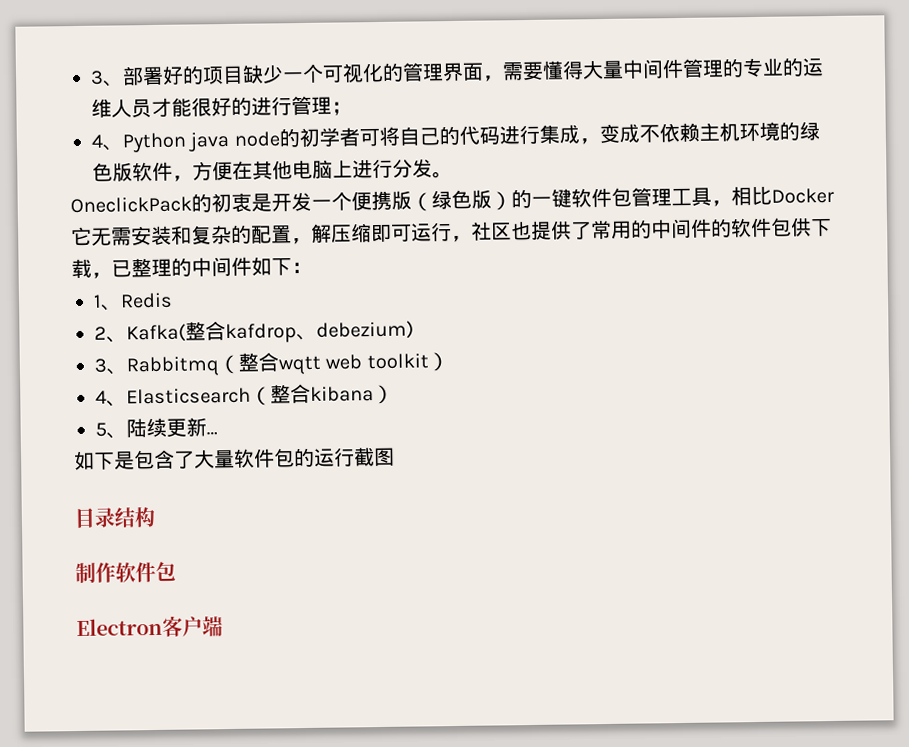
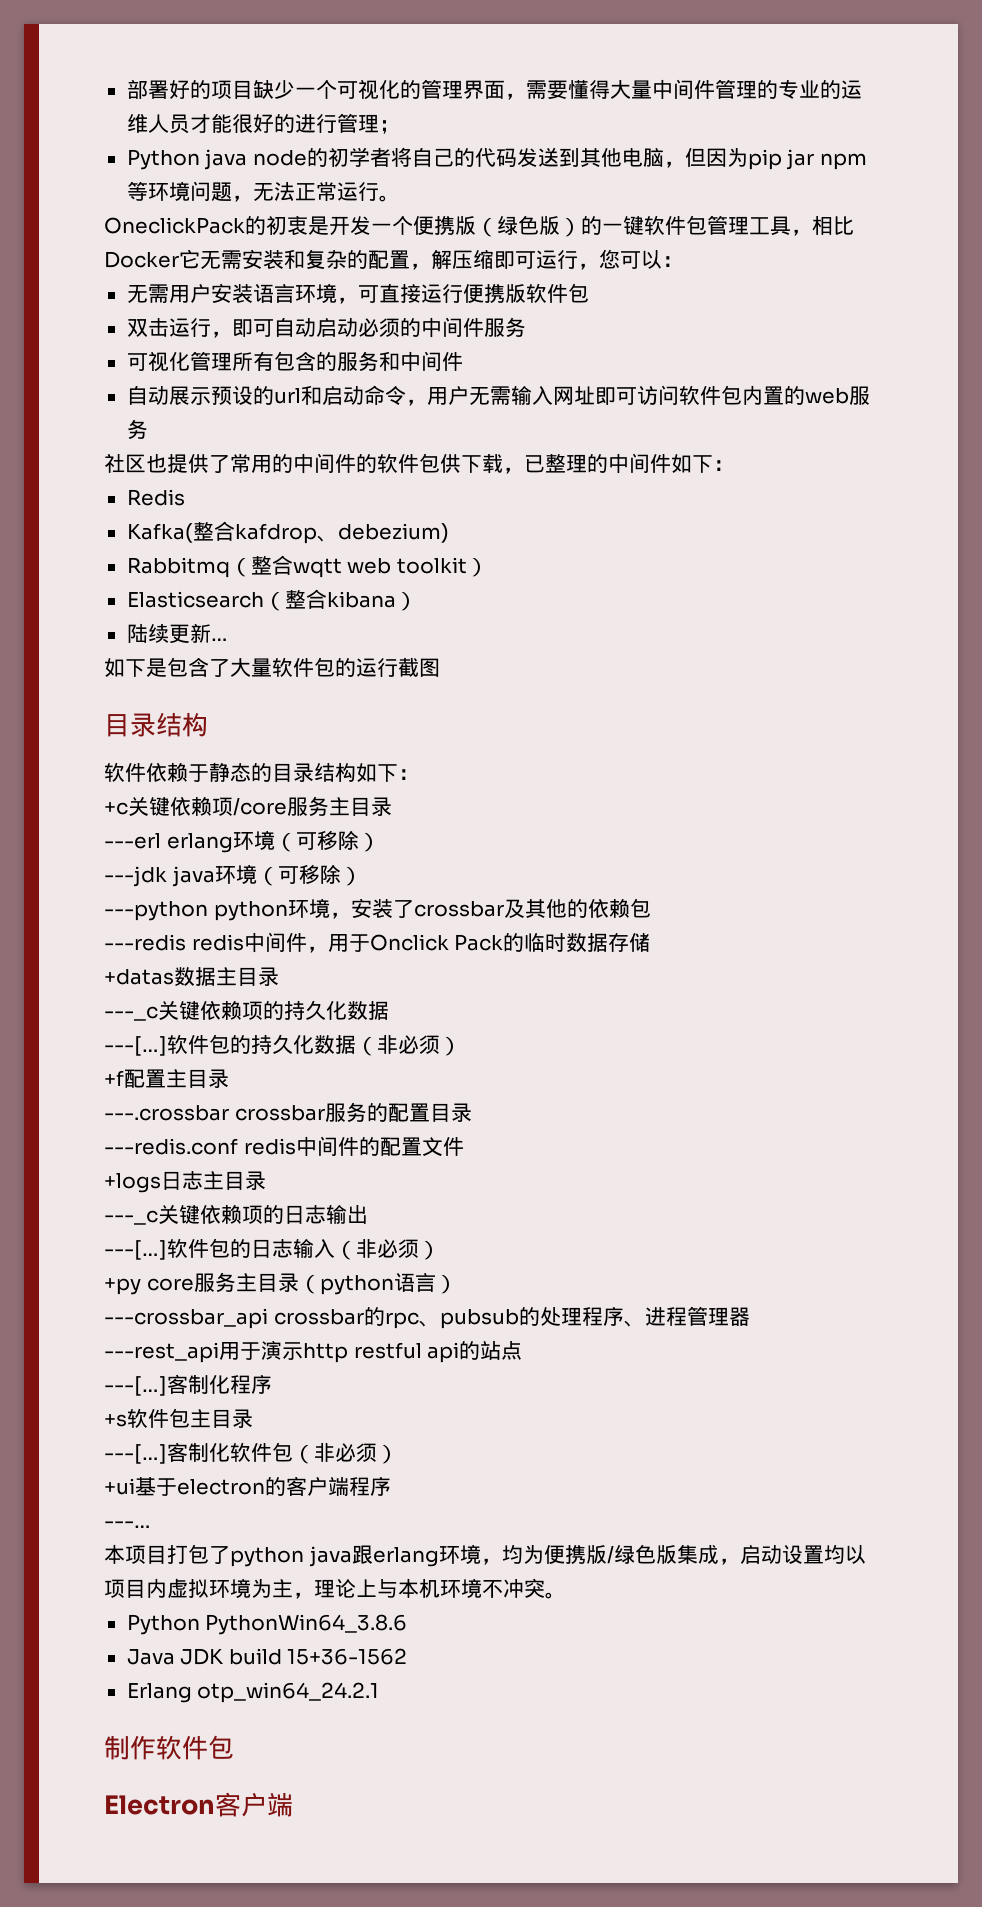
- 3、部署好的项目缺少一个可视化的管理界面，需要懂得大量中间件管理的专业的运维人员才能很好的进行管理；
+ 部署好的项目缺少一个可视化的管理界面，需要懂得大量中间件管理的专业的运维人员才能很好的进行管理；
- 4、Python java node的初学者可将自己的代码进行集成，变成不依赖主机环境的绿色版软件，方便在其他电脑上进行分发。
+ Python java node的初学者将自己的代码发送到其他电脑，但因为pip jar npm等环境问题，无法正常运行。
- OneclickPack的初衷是开发一个便携版（绿色版）的一键软件包管理工具，相比Docker它无需安装和复杂的配置，解压缩即可运行，社区也提供了常用的中间件的软件包供下载，已整理的中间件如下：
+ OneclickPack的初衷是开发一个便携版（绿色版）的一键软件包管理工具，相比Docker它无需安装和复杂的配置，解压缩即可运行，您可以：
+ 无需用户安装语言环境，可直接运行便携版软件包
+ 双击运行，即可自动启动必须的中间件服务
+ 可视化管理所有包含的服务和中间件
+ 自动展示预设的url和启动命令，用户无需输入网址即可访问软件包内置的web服务
+ 社区也提供了常用的中间件的软件包供下载，已整理的中间件如下：
- 1、Redis
+ Redis
- 2、Kafka(整合kafdrop、debezium)
+ Kafka(整合kafdrop、debezium)
- 3、Rabbitmq（整合wqtt web toolkit）
+ Rabbitmq（整合wqtt web toolkit）
- 4、Elasticsearch（整合kibana）
+ Elasticsearch（整合kibana）
- 5、陆续更新…
+ 陆续更新…
+ 软件依赖于静态的目录结构如下：
+ +c关键依赖项/core服务主目录
+ ---erl erlang环境（可移除）
+ ---jdk java环境（可移除）
+ ---python python环境，安装了crossbar及其他的依赖包
+ ---redis redis中间件，用于Onclick Pack的临时数据存储
+ +datas数据主目录
+ ---_c关键依赖项的持久化数据
+ ---[…]软件包的持久化数据（非必须）
+ +f配置主目录
+ ---.crossbar crossbar服务的配置目录
+ ---redis.conf redis中间件的配置文件
+ +logs日志主目录
+ ---_c关键依赖项的日志输出
+ ---[…]软件包的日志输入（非必须）
+ +py core服务主目录（python语言）
+ ---crossbar_api crossbar的rpc、pubsub的处理程序、进程管理器
+ ---rest_api用于演示http restful api的站点
+ ---[…]客制化程序
+ +s软件包主目录
+ ---[…]客制化软件包（非必须）
+ +ui基于electron的客户端程序
+ ---…
+ 本项目打包了python java跟erlang环境，均为便携版/绿色版集成，启动设置均以项目内虚拟环境为主，理论上与本机环境不冲突。
+ Python PythonWin64_3.8.6
+ Java JDK build 15+36-1562
+ Erlang otp_win64_24.2.1

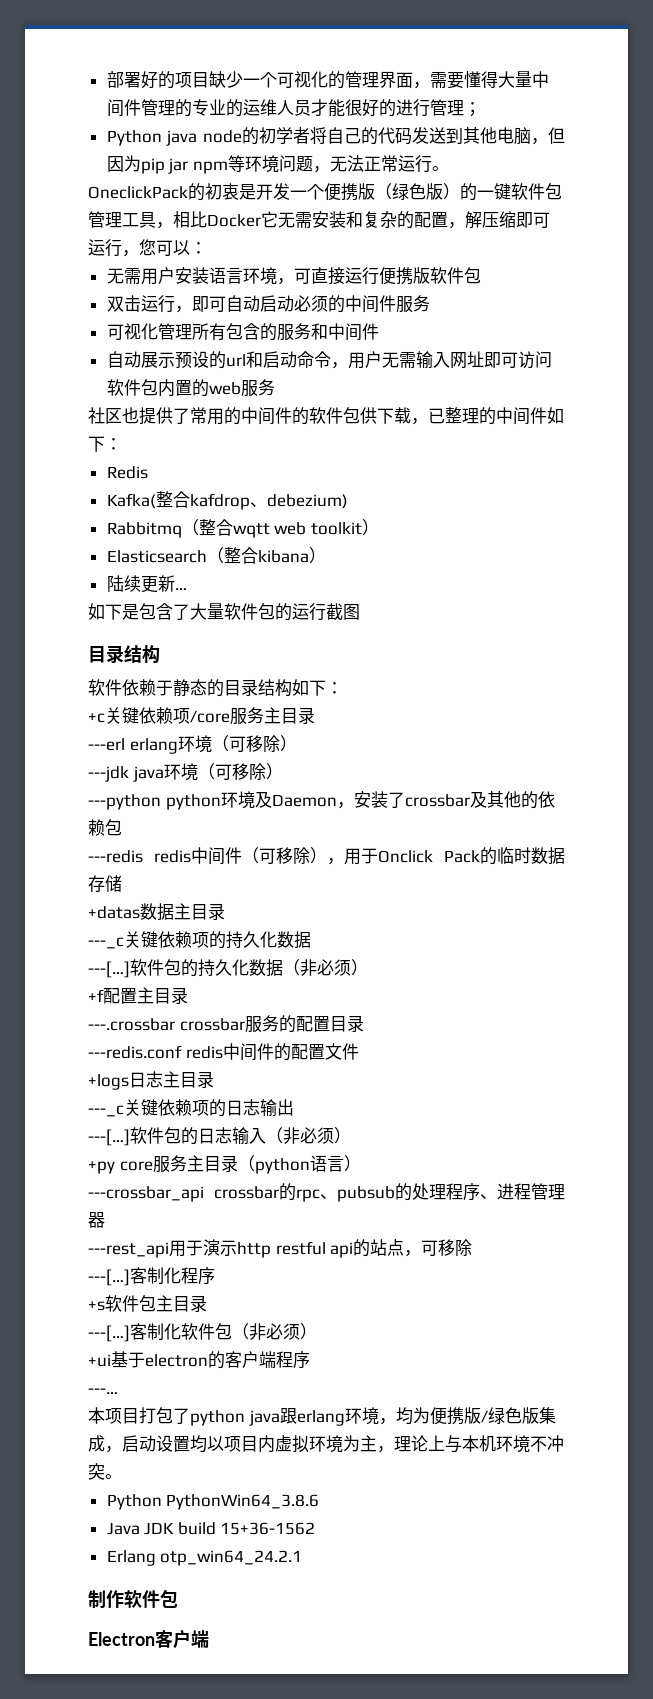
- ---python python环境，安装了crossbar及其他的依赖包
+ ---python python环境及Daemon，安装了crossbar及其他的依赖包
- ---redis redis中间件，用于Onclick Pack的临时数据存储
+ ---redis redis中间件（可移除），用于Onclick Pack的临时数据存储
- ---rest_api用于演示http restful api的站点
+ ---rest_api用于演示http restful api的站点，可移除

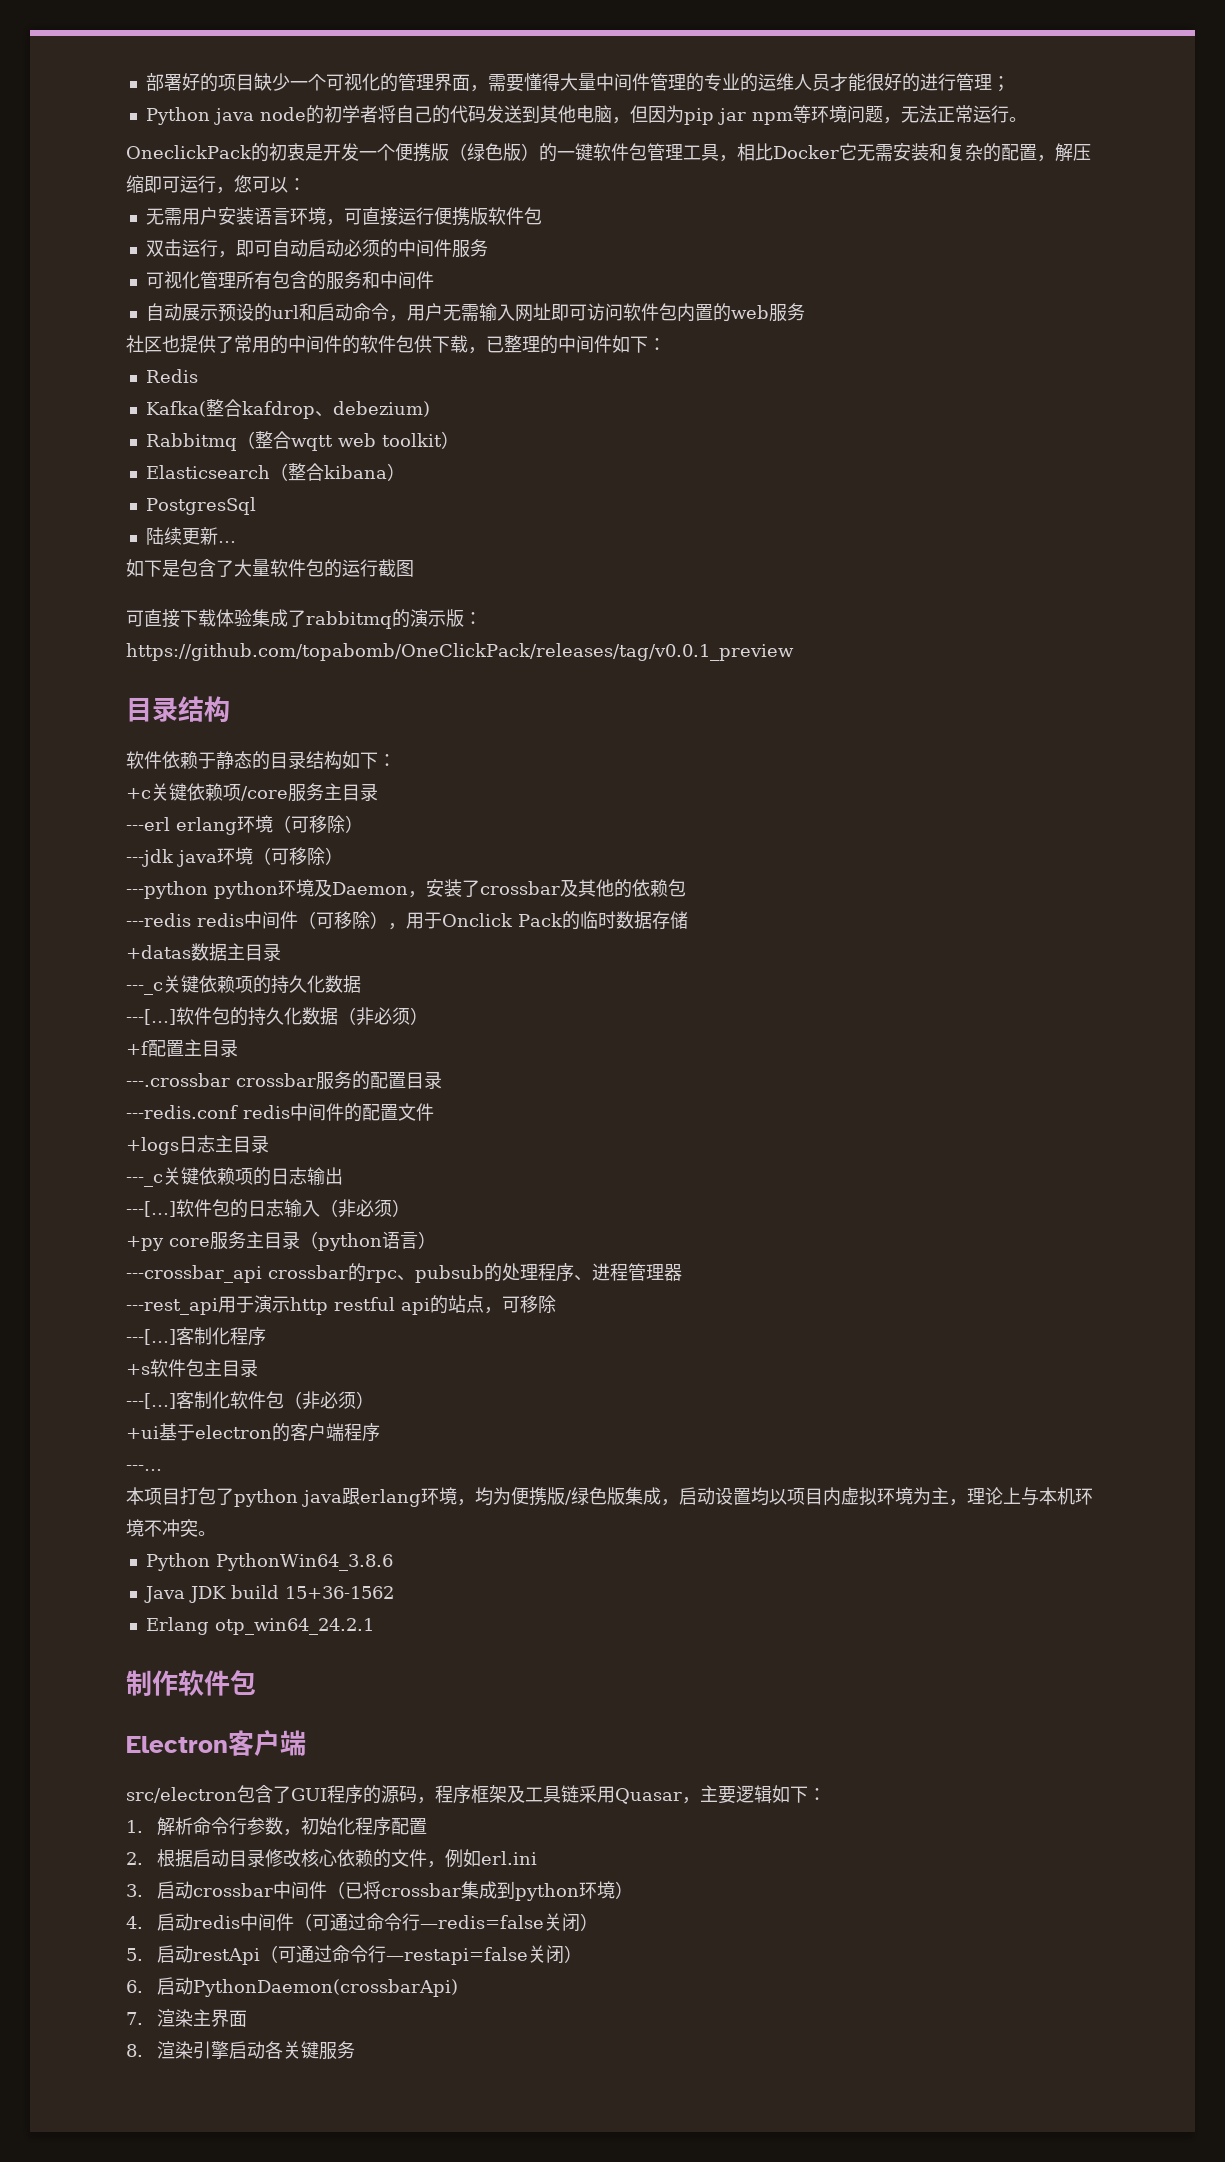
+ PostgresSql
+ 可直接下载体验集成了rabbitmq的演示版：https://github.com/topabomb/OneClickPack/releases/tag/v0.0.1_preview
+ src/electron包含了GUI程序的源码，程序框架及工具链采用Quasar，主要逻辑如下：
+ 1.解析命令行参数，初始化程序配置
+ 2.根据启动目录修改核心依赖的文件，例如erl.ini
+ 3.启动crossbar中间件（已将crossbar集成到python环境）
+ 4.启动redis中间件（可通过命令行—redis=false关闭）
+ 5.启动restApi（可通过命令行—restapi=false关闭）
+ 6.启动PythonDaemon(crossbarApi)
+ 7.渲染主界面
+ 8.渲染引擎启动各关键服务

